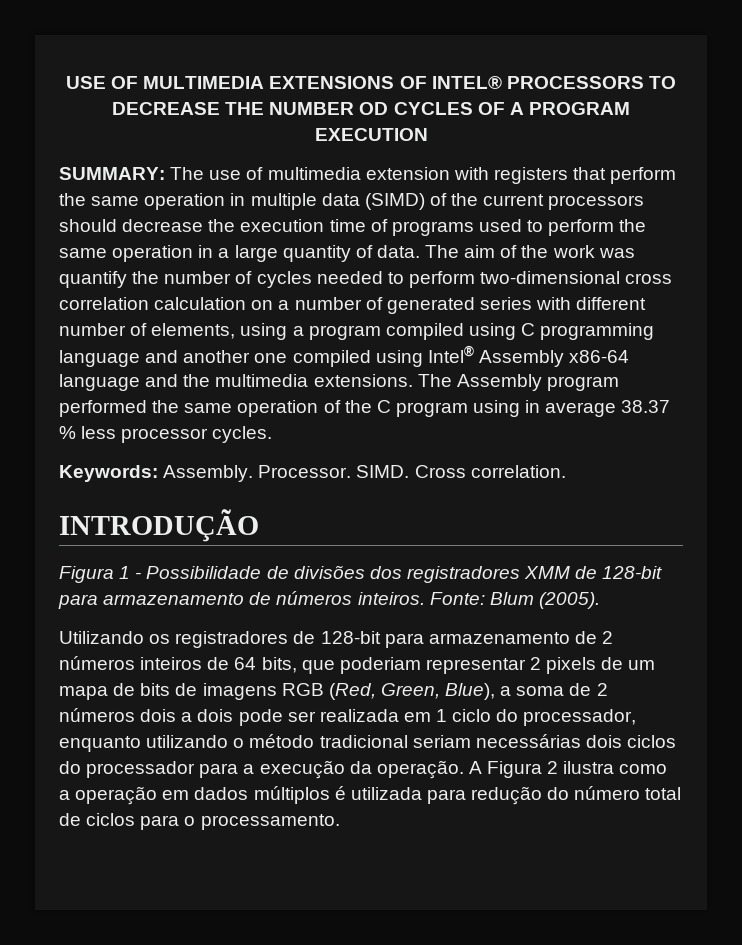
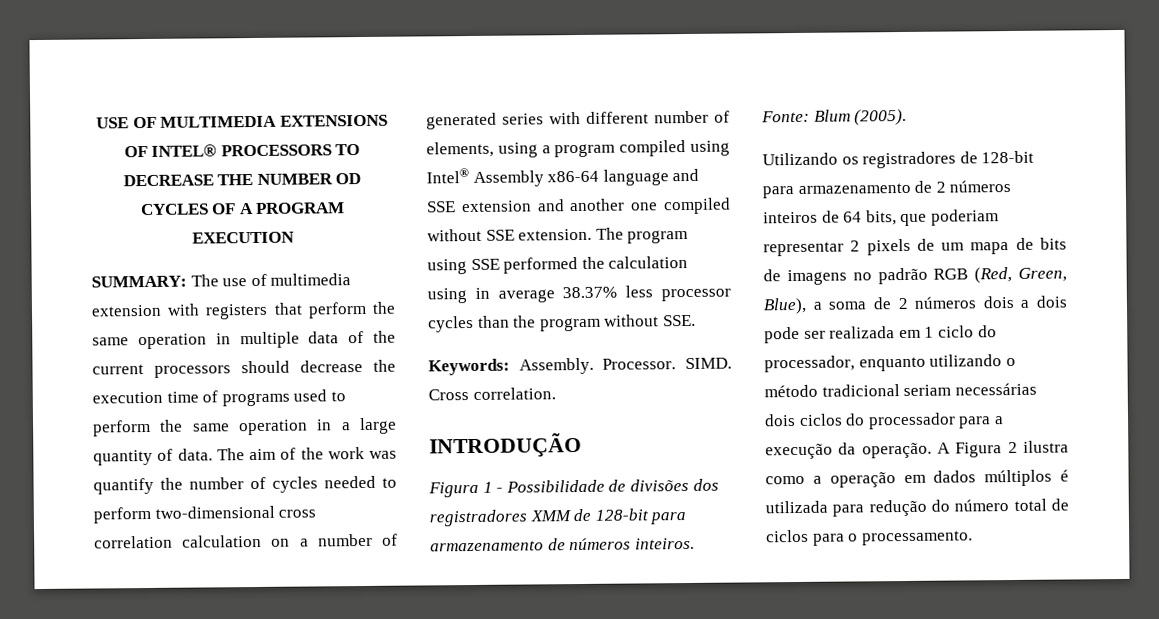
- SUMMARY: The use of multimedia extension with registers that perform the same operation in multiple data (SIMD) of the current processors should decrease the execution time of programs used to perform the same operation in a large quantity of data.
+ SUMMARY: The use of multimedia extension with registers that perform the same operation in multiple data of the current processors should decrease the execution time of programs used to perform the same operation in a large quantity of data.
- The aim of the work was quantify the number of cycles needed to perform two-dimensional cross correlation calculation on a number of generated series with different number of elements, using a program compiled using C programming language and another one compiled using Intel® Assembly x86-64 language and the multimedia extensions. The Assembly program performed the same operation of the C program using in average 38.37 % less processor cycles.
+ The aim of the work was quantify the number of cycles needed to perform two-dimensional cross correlation calculation on a number of generated series with different number of elements, using a program compiled using Intel® Assembly x86-64 language and SSE extension and another one compiled without SSE extension. The program using SSE performed the calculation using in average 38.37% less processor cycles than the program without SSE.
- Utilizando os registradores de 128-bit para armazenamento de 2 números inteiros de 64 bits, que poderiam representar 2 pixels de um mapa de bits de imagens RGB (Red, Green, Blue), a soma de 2 números dois a dois pode ser realizada em 1 ciclo do processador, enquanto utilizando o método tradicional seriam necessárias dois ciclos do processador para a execução da operação.
+ Utilizando os registradores de 128-bit para armazenamento de 2 números inteiros de 64 bits, que poderiam representar 2 pixels de um mapa de bits de imagens no padrão RGB (Red, Green, Blue), a soma de 2 números dois a dois pode ser realizada em 1 ciclo do processador, enquanto utilizando o método tradicional seriam necessárias dois ciclos do processador para a execução da operação.

